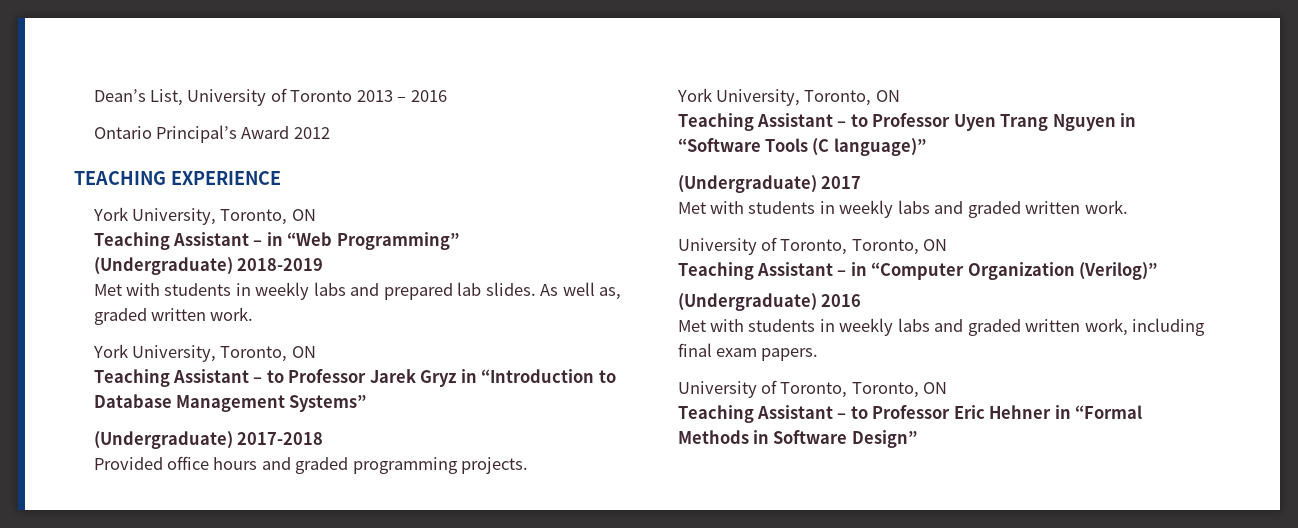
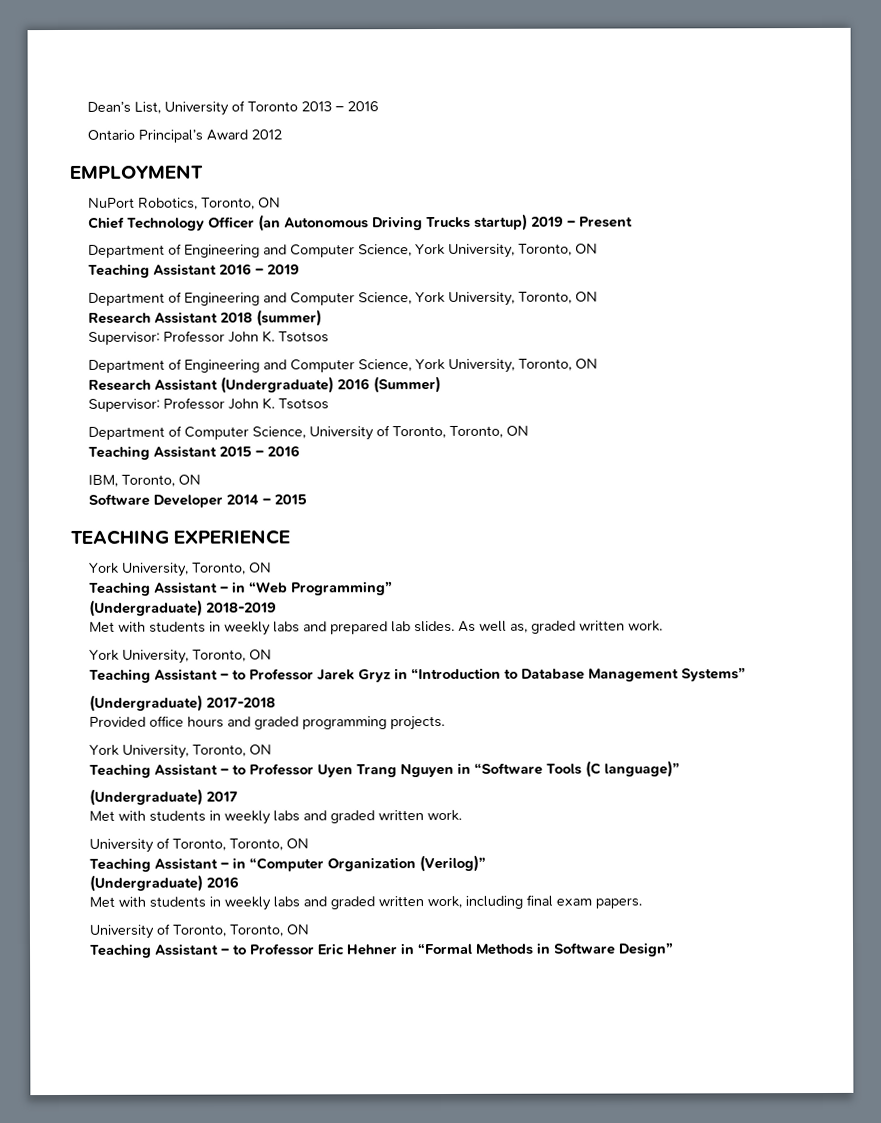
+ EMPLOYMENT
+ NuPort Robotics, Toronto, ON
+ Chief Technology Officer (an Autonomous Driving Trucks startup) 2019 – Present
+ Department of Engineering and Computer Science, York University, Toronto, ON
+ Teaching Assistant 2016 – 2019
+ Department of Engineering and Computer Science, York University, Toronto, ON
+ Research Assistant 2018 (summer)
+ Supervisor: Professor John K. Tsotsos
+ Department of Engineering and Computer Science, York University, Toronto, ON
+ Research Assistant (Undergraduate) 2016 (Summer)
+ Supervisor: Professor John K. Tsotsos
+ Department of Computer Science, University of Toronto, Toronto, ON
+ Teaching Assistant 2015 – 2016
+ IBM, Toronto, ON
+ Software Developer 2014 – 2015

